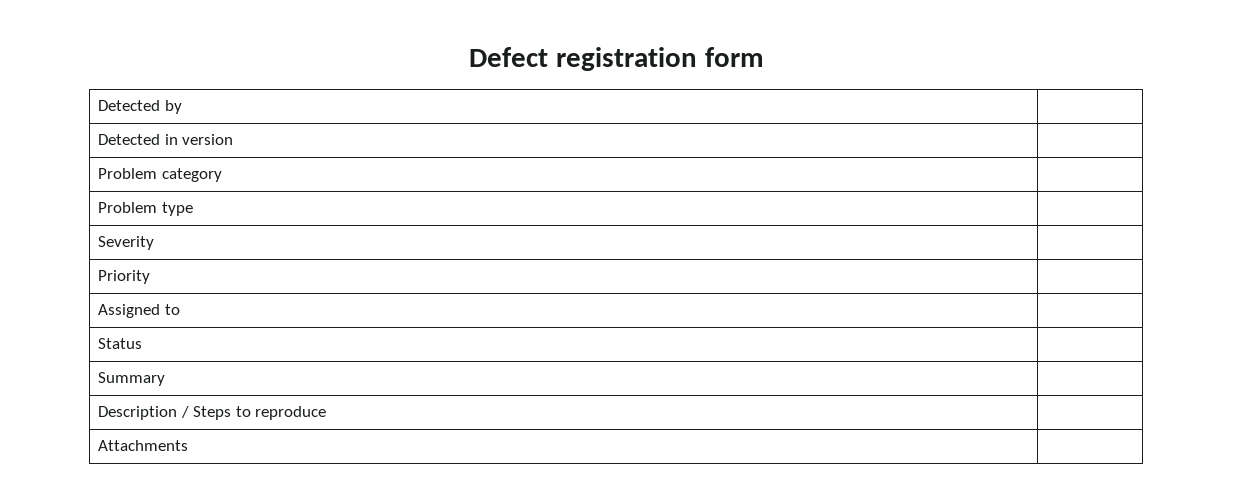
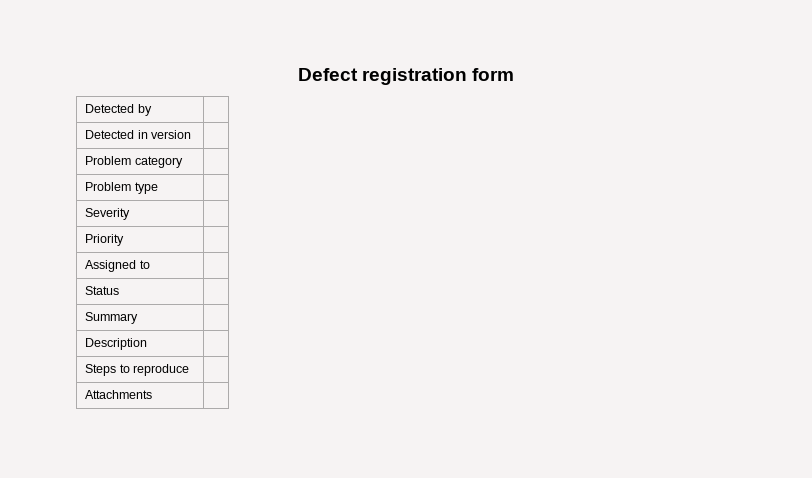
- Description / Steps to reproduce |
+ Description |
+ Steps to reproduce |

